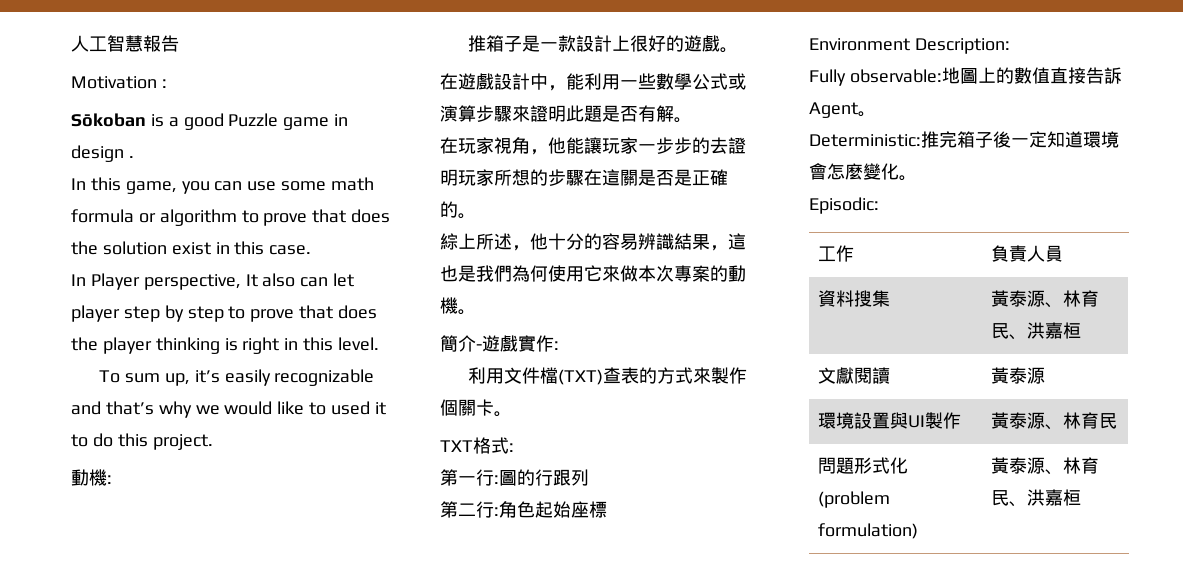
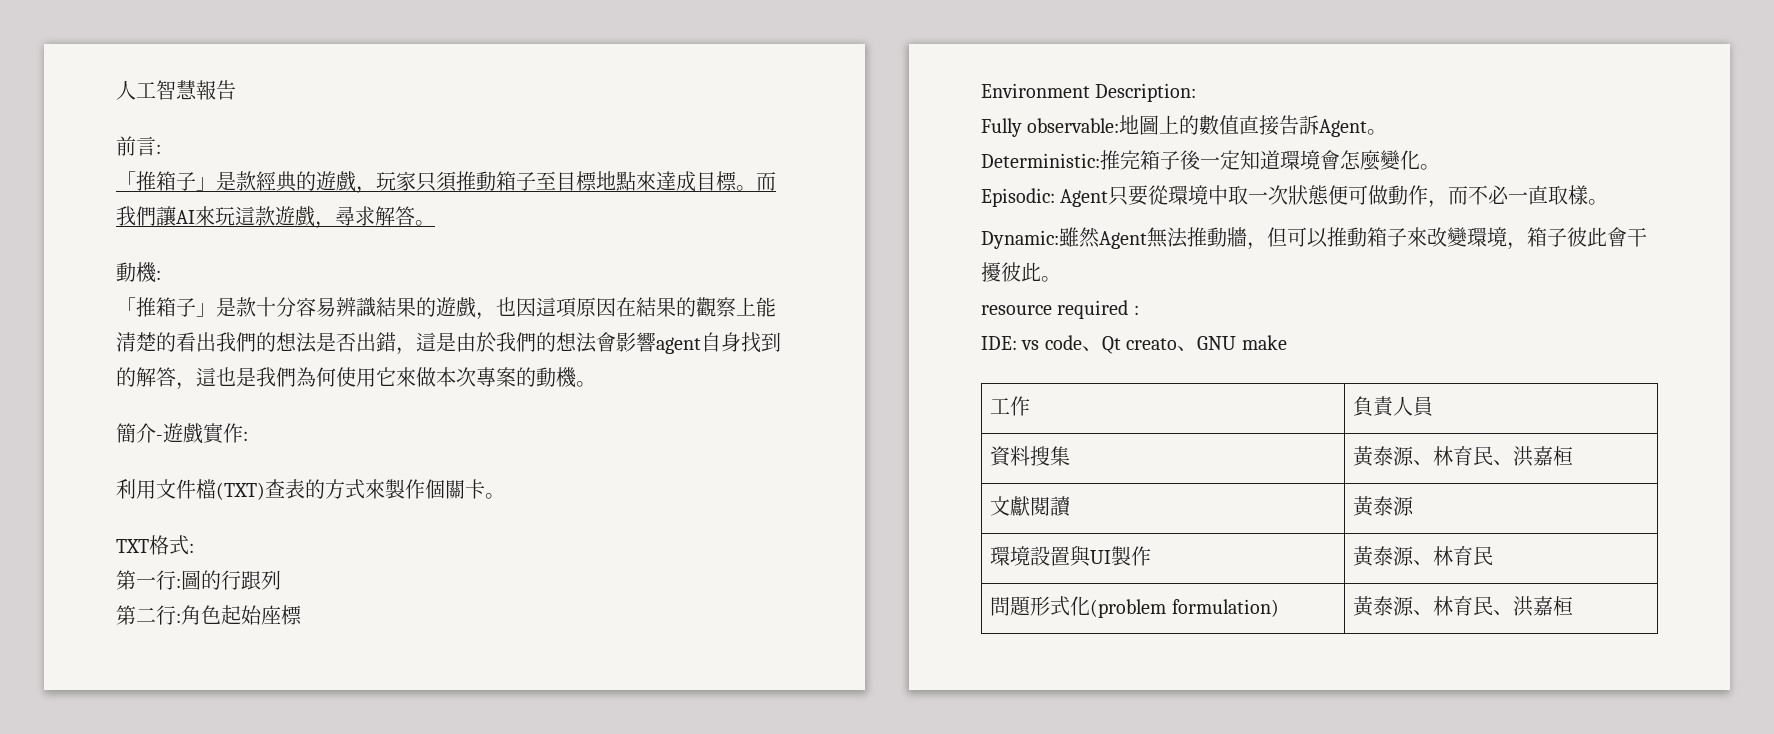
- Motivation :
- Sōkoban is a good Puzzle game in design .
- In this game, you can use some math formula or algorithm to prove that does the solution exist in this case.
- In Player perspective, It also can let player step by step to prove that does the player thinking is right in this level.
- To sum up, it’s easily recognizable and that’s why we would like to used it to do this project.
+ 前言:
+ 「推箱子」是款經典的遊戲，玩家只須推動箱子至目標地點來達成目標。而我們讓AI來玩這款遊戲，尋求解答。
  動機:
- 推箱子是一款設計上很好的遊戲。
- 在遊戲設計中，能利用一些數學公式或演算步驟來證明此題是否有解。
- 在玩家視角，他能讓玩家一步步的去證明玩家所想的步驟在這關是否是正確的。
- 綜上所述，他十分的容易辨識結果，這也是我們為何使用它來做本次專案的動機。
+ 「推箱子」是款十分容易辨識結果的遊戲，也因這項原因在結果的觀察上能清楚的看出我們的想法是否出錯，這是由於我們的想法會影響agent自身找到的解答，這也是我們為何使用它來做本次專案的動機。
- Episodic:
+ Episodic: Agent只要從環境中取一次狀態便可做動作，而不必一直取樣。
+ Dynamic:雖然Agent無法推動牆，但可以推動箱子來改變環境，箱子彼此會干擾彼此。
+ resource required :
+ IDE: vs code、Qt creato、GNU make

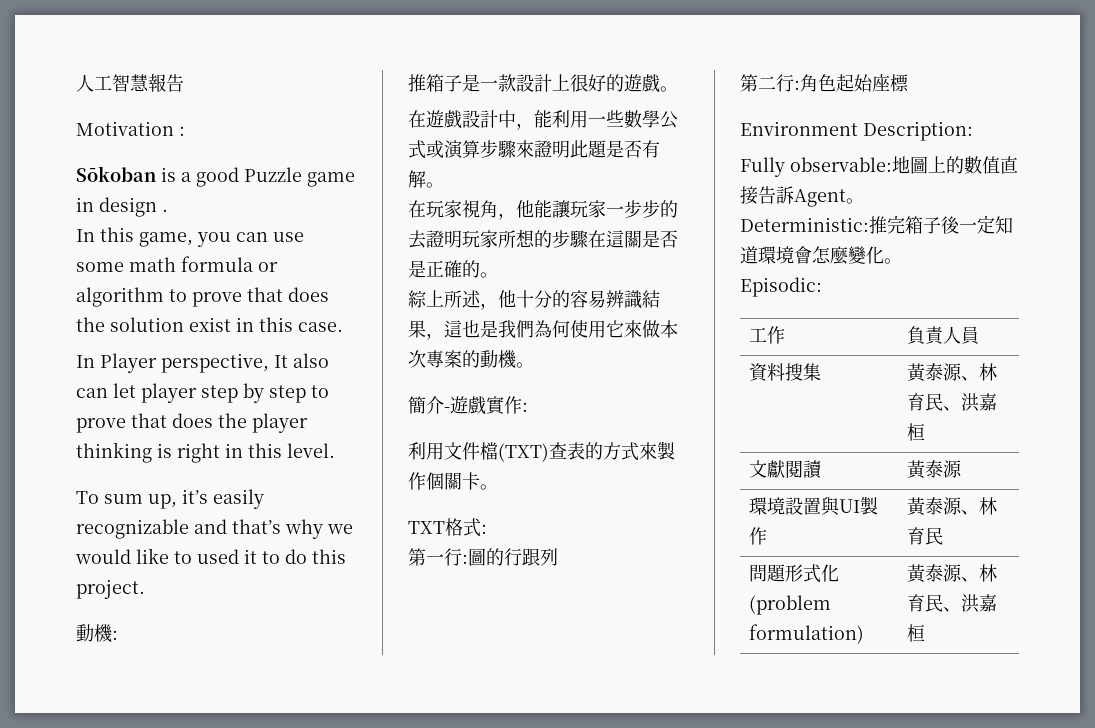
- 前言:
- 「推箱子」是款經典的遊戲，玩家只須推動箱子至目標地點來達成目標。而我們讓AI來玩這款遊戲，尋求解答。
+ Motivation :
+ Sōkoban is a good Puzzle game in design .
+ In this game, you can use some math formula or algorithm to prove that does the solution exist in this case.
+ In Player perspective, It also can let player step by step to prove that does the player thinking is right in this level.
+ To sum up, it’s easily recognizable and that’s why we would like to used it to do this project.
  動機:
- 「推箱子」是款十分容易辨識結果的遊戲，也因這項原因在結果的觀察上能清楚的看出我們的想法是否出錯，這是由於我們的想法會影響agent自身找到的解答，這也是我們為何使用它來做本次專案的動機。
+ 推箱子是一款設計上很好的遊戲。
+ 在遊戲設計中，能利用一些數學公式或演算步驟來證明此題是否有解。
+ 在玩家視角，他能讓玩家一步步的去證明玩家所想的步驟在這關是否是正確的。
+ 綜上所述，他十分的容易辨識結果，這也是我們為何使用它來做本次專案的動機。
- Episodic: Agent只要從環境中取一次狀態便可做動作，而不必一直取樣。
- Dynamic:雖然Agent無法推動牆，但可以推動箱子來改變環境，箱子彼此會干擾彼此。
- resource required :
- IDE: vs code、Qt creato、GNU make
+ Episodic:

